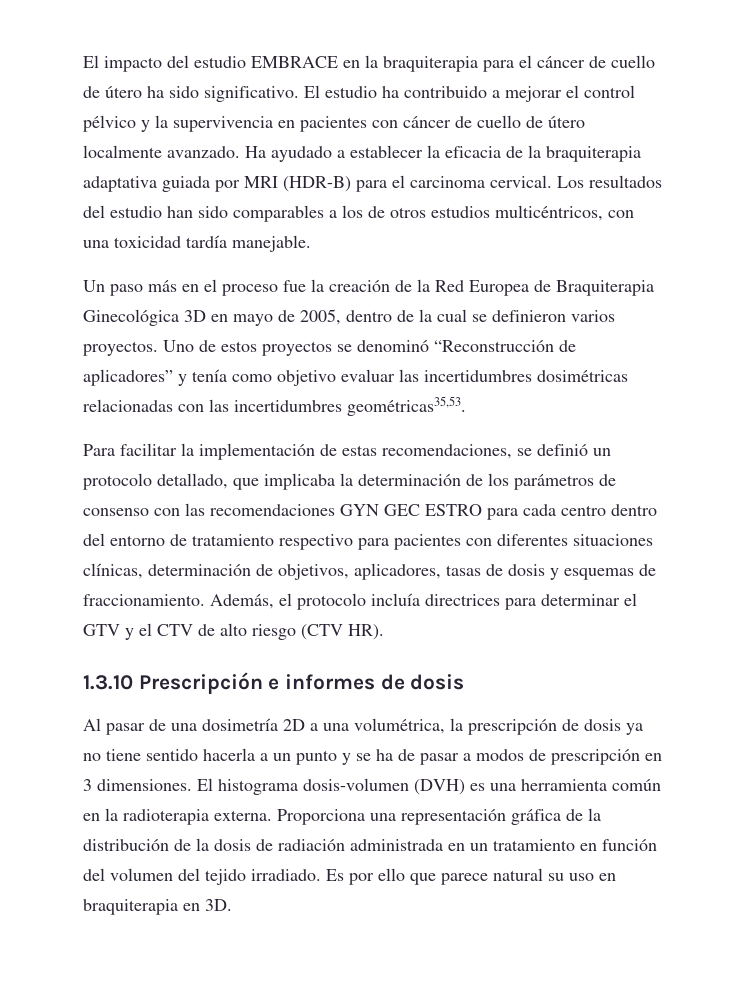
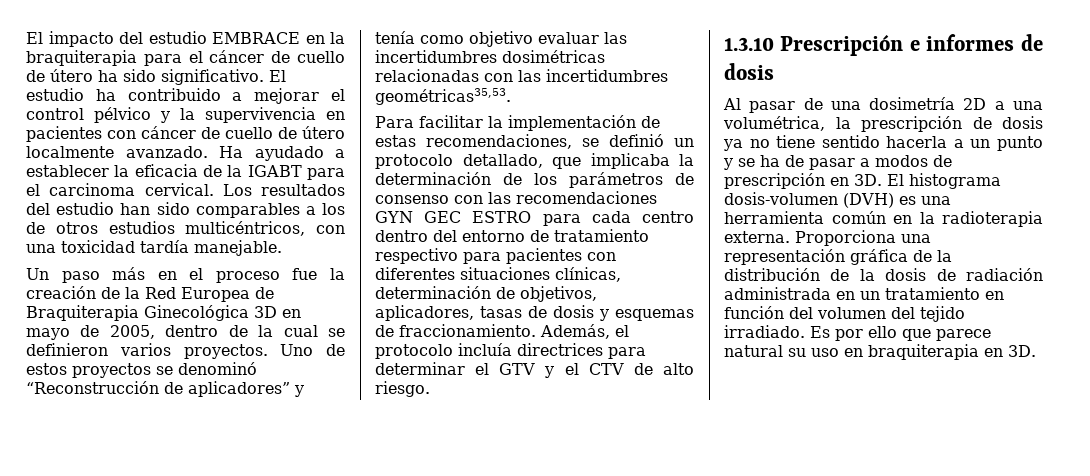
- Ha ayudado a establecer la eficacia de la braquiterapia adaptativa guiada por MRI (HDR-B) para el carcinoma cervical.
+ Ha ayudado a establecer la eficacia de la IGABT para el carcinoma cervical.
- Además, el protocolo incluía directrices para determinar el GTV y el CTV de alto riesgo (CTV HR).
+ Además, el protocolo incluía directrices para determinar el GTV y el CTV de alto riesgo.
- Al pasar de una dosimetría 2D a una volumétrica, la prescripción de dosis ya no tiene sentido hacerla a un punto y se ha de pasar a modos de prescripción en 3 dimensiones.
+ Al pasar de una dosimetría 2D a una volumétrica, la prescripción de dosis ya no tiene sentido hacerla a un punto y se ha de pasar a modos de prescripción en 3D.

